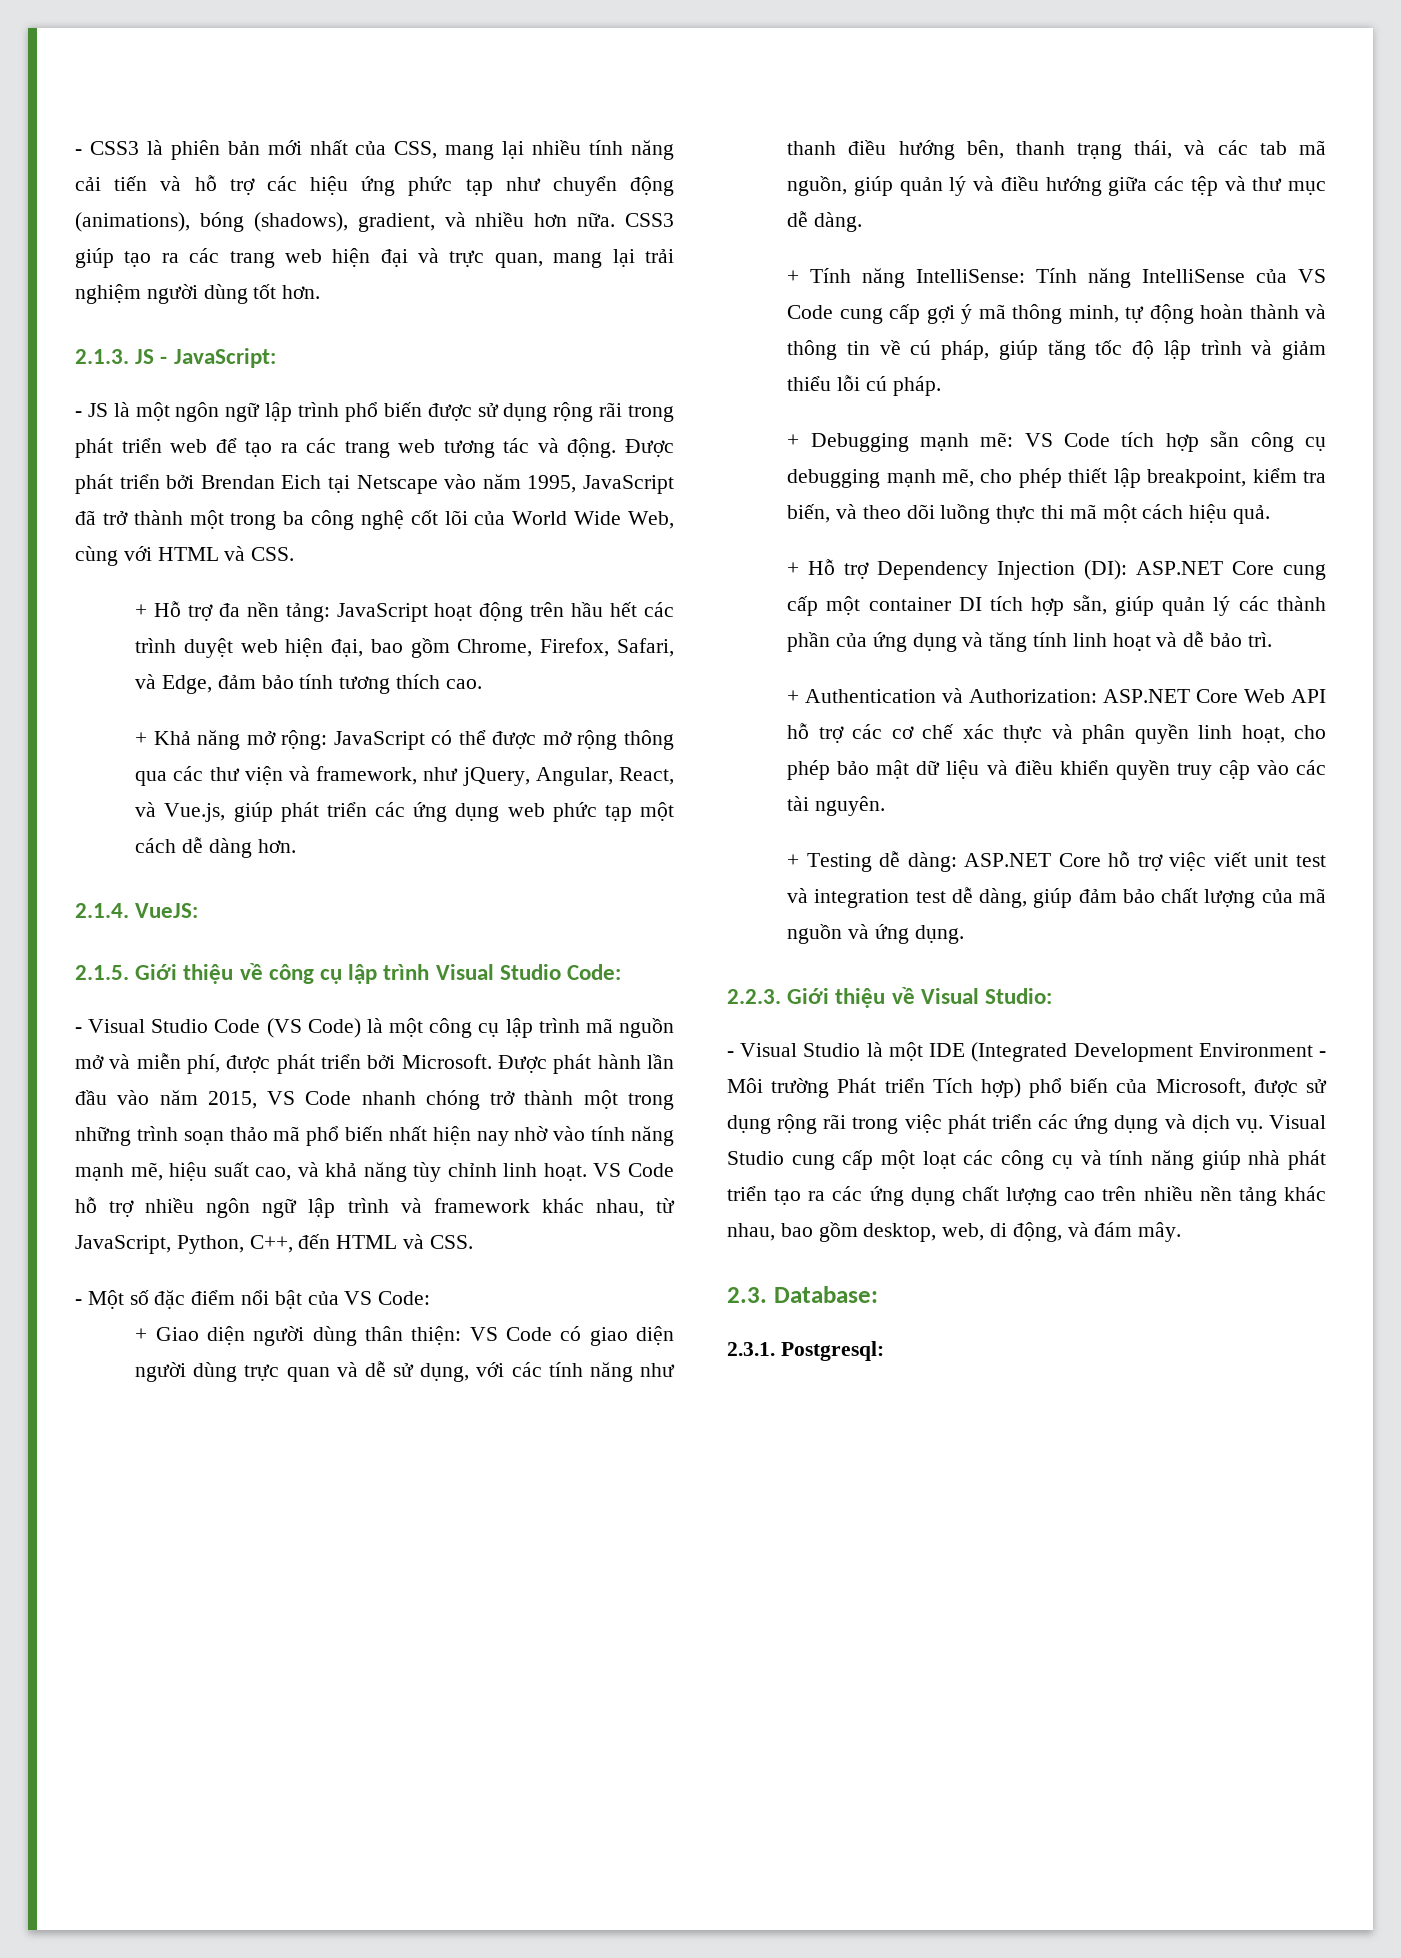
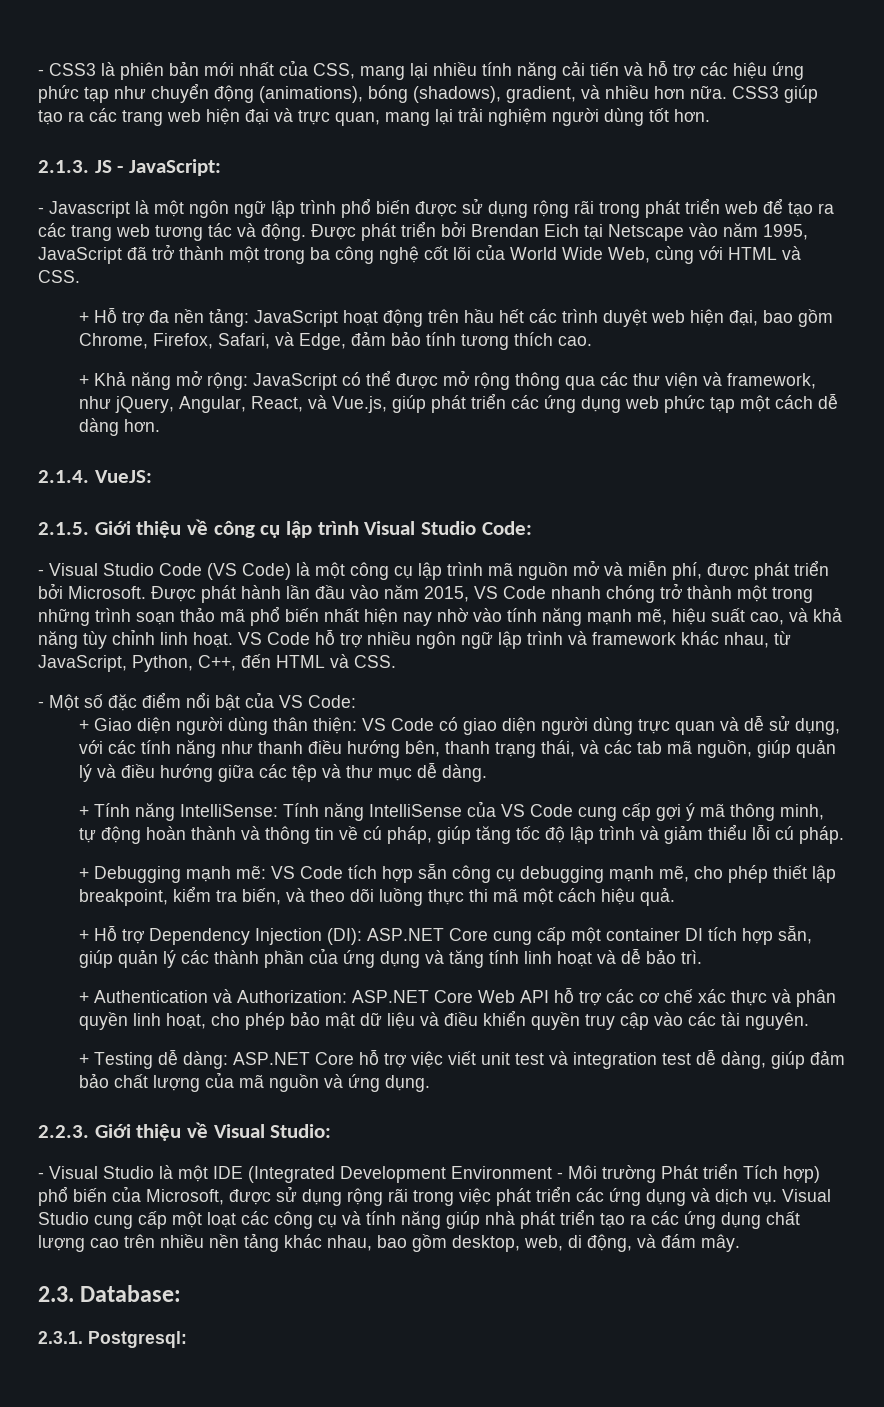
- - JS là một ngôn ngữ lập trình phổ biến được sử dụng rộng rãi trong phát triển web để tạo ra các trang web tương tác và động.
+ - Javascript là một ngôn ngữ lập trình phổ biến được sử dụng rộng rãi trong phát triển web để tạo ra các trang web tương tác và động.

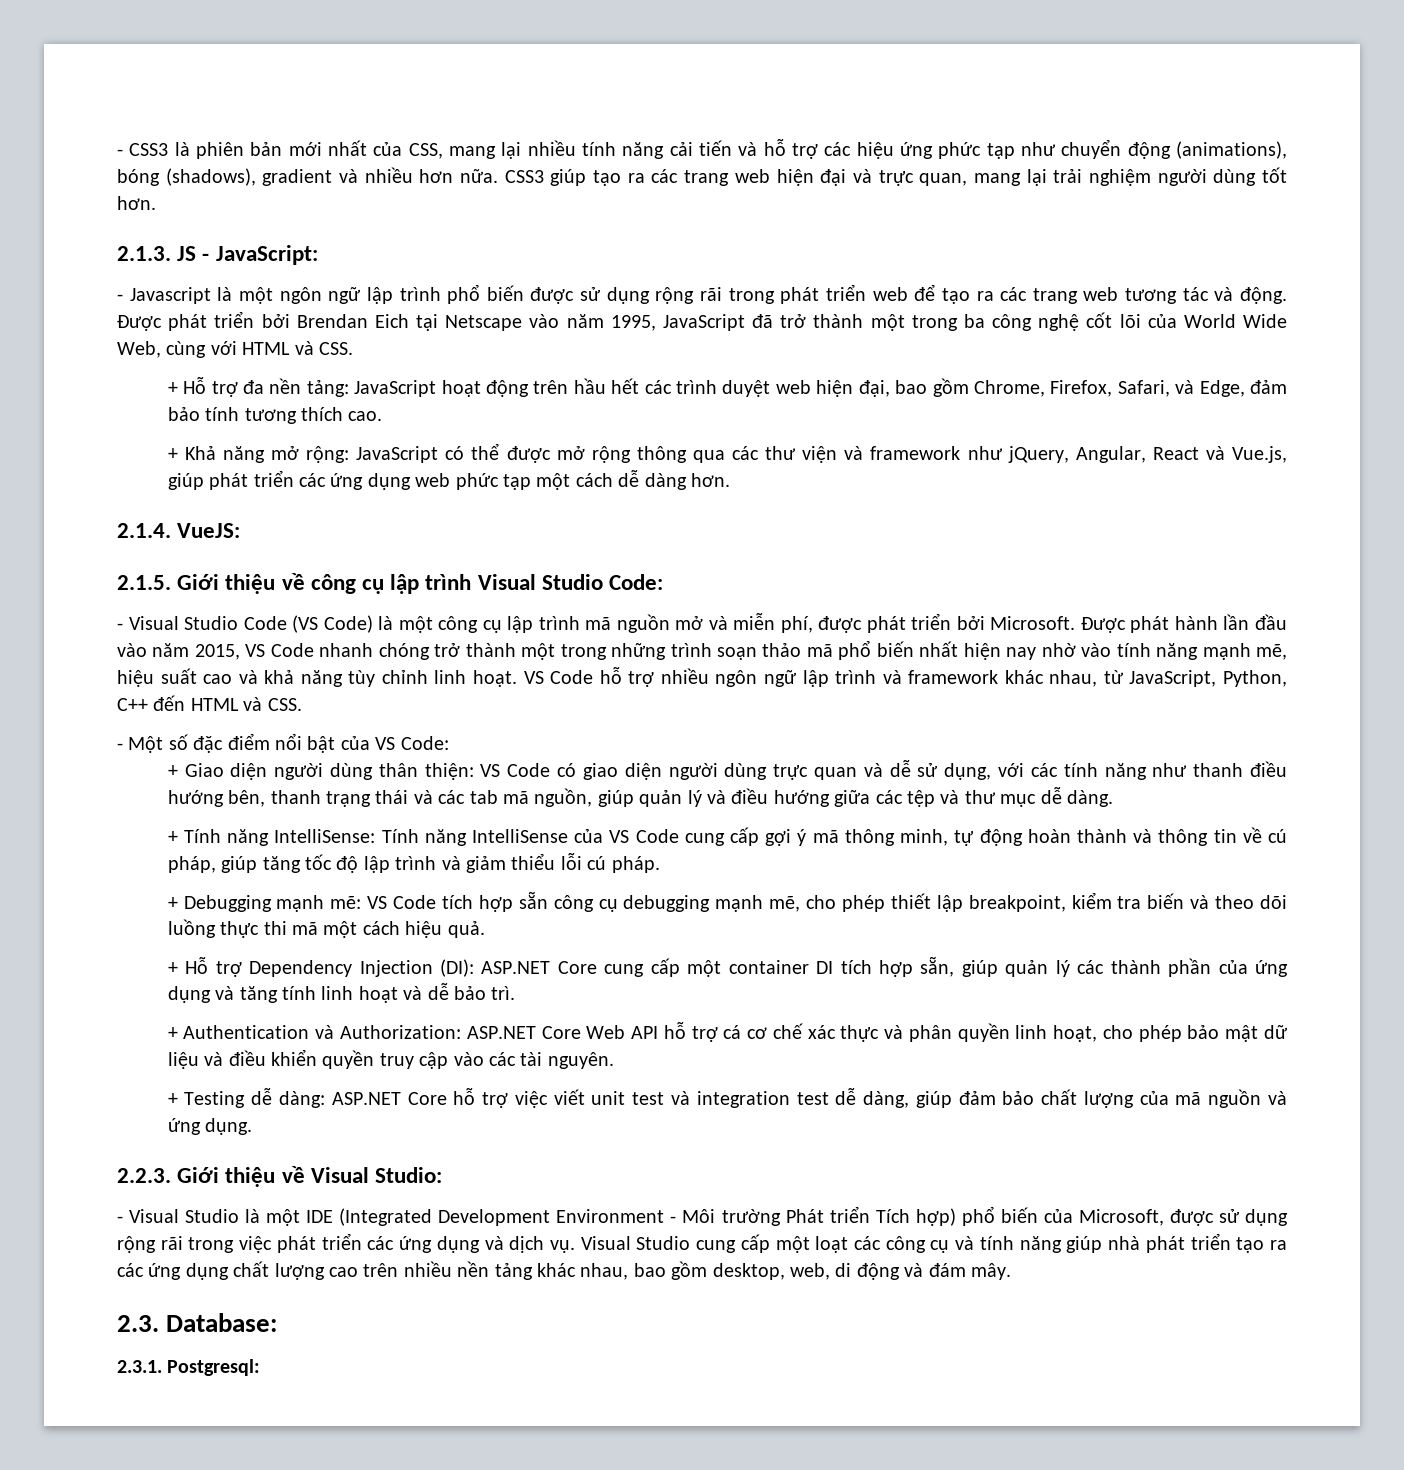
- - CSS3 là phiên bản mới nhất của CSS, mang lại nhiều tính năng cải tiến và hỗ trợ các hiệu ứng phức tạp như chuyển động (animations), bóng (shadows), gradient, và nhiều hơn nữa.
+ - CSS3 là phiên bản mới nhất của CSS, mang lại nhiều tính năng cải tiến và hỗ trợ các hiệu ứng phức tạp như chuyển động (animations), bóng (shadows), gradient và nhiều hơn nữa.
- + Khả năng mở rộng: JavaScript có thể được mở rộng thông qua các thư viện và framework, như jQuery, Angular, React, và Vue.js, giúp phát triển các ứng dụng web phức tạp một cách dễ dàng hơn.
+ + Khả năng mở rộng: JavaScript có thể được mở rộng thông qua các thư viện và framework như jQuery, Angular, React và Vue.js, giúp phát triển các ứng dụng web phức tạp một cách dễ dàng hơn.
- Được phát hành lần đầu vào năm 2015, VS Code nhanh chóng trở thành một trong những trình soạn thảo mã phổ biến nhất hiện nay nhờ vào tính năng mạnh mẽ, hiệu suất cao, và khả năng tùy chỉnh linh hoạt.
+ Được phát hành lần đầu vào năm 2015, VS Code nhanh chóng trở thành một trong những trình soạn thảo mã phổ biến nhất hiện nay nhờ vào tính năng mạnh mẽ, hiệu suất cao và khả năng tùy chỉnh linh hoạt.
- VS Code hỗ trợ nhiều ngôn ngữ lập trình và framework khác nhau, từ JavaScript, Python, C++, đến HTML và CSS.
+ VS Code hỗ trợ nhiều ngôn ngữ lập trình và framework khác nhau, từ JavaScript, Python, C++ đến HTML và CSS.
- + Giao diện người dùng thân thiện: VS Code có giao diện người dùng trực quan và dễ sử dụng, với các tính năng như thanh điều hướng bên, thanh trạng thái, và các tab mã nguồn, giúp quản lý và điều hướng giữa các tệp và thư mục dễ dàng.
+ + Giao diện người dùng thân thiện: VS Code có giao diện người dùng trực quan và dễ sử dụng, với các tính năng như thanh điều hướng bên, thanh trạng thái và các tab mã nguồn, giúp quản lý và điều hướng giữa các tệp và thư mục dễ dàng.
- + Debugging mạnh mẽ: VS Code tích hợp sẵn công cụ debugging mạnh mẽ, cho phép thiết lập breakpoint, kiểm tra biến, và theo dõi luồng thực thi mã một cách hiệu quả.
+ + Debugging mạnh mẽ: VS Code tích hợp sẵn công cụ debugging mạnh mẽ, cho phép thiết lập breakpoint, kiểm tra biến và theo dõi luồng thực thi mã một cách hiệu quả.
- + Authentication và Authorization: ASP.NET Core Web API hỗ trợ các cơ chế xác thực và phân quyền linh hoạt, cho phép bảo mật dữ liệu và điều khiển quyền truy cập vào các tài nguyên.
+ + Authentication và Authorization: ASP.NET Core Web API hỗ trợ cá cơ chế xác thực và phân quyền linh hoạt, cho phép bảo mật dữ liệu và điều khiển quyền truy cập vào các tài nguyên.
- Visual Studio cung cấp một loạt các công cụ và tính năng giúp nhà phát triển tạo ra các ứng dụng chất lượng cao trên nhiều nền tảng khác nhau, bao gồm desktop, web, di động, và đám mây.
+ Visual Studio cung cấp một loạt các công cụ và tính năng giúp nhà phát triển tạo ra các ứng dụng chất lượng cao trên nhiều nền tảng khác nhau, bao gồm desktop, web, di động và đám mây.

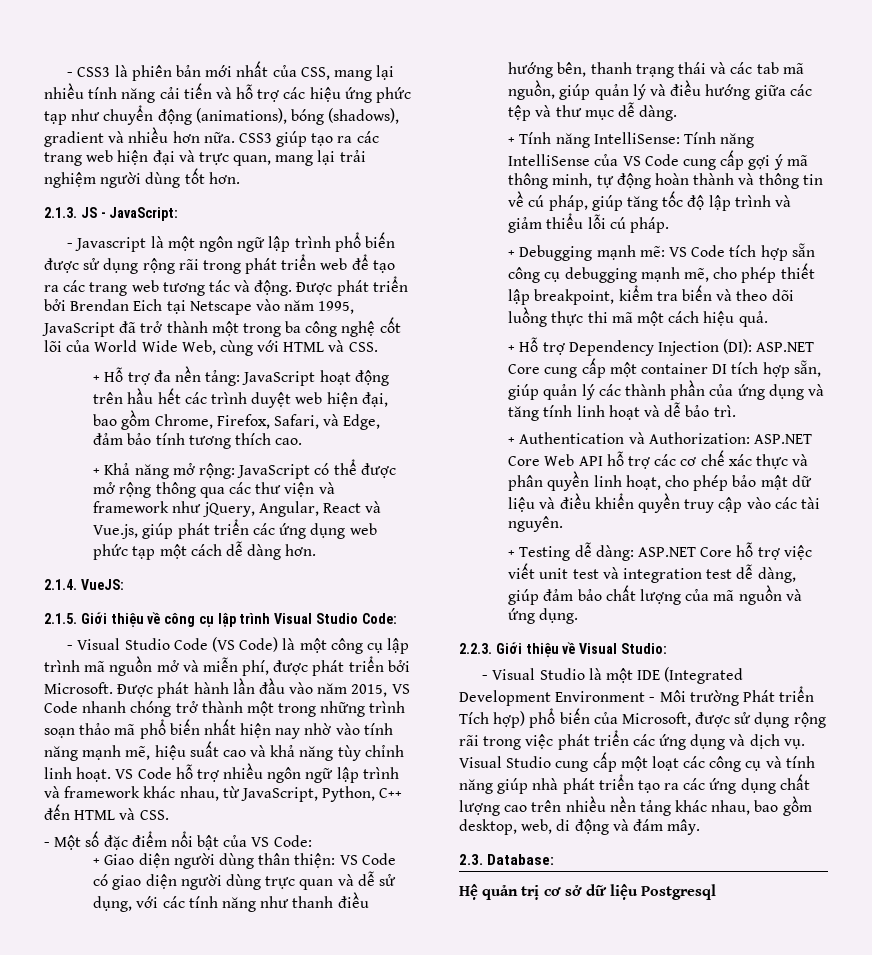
- + Authentication và Authorization: ASP.NET Core Web API hỗ trợ cá cơ chế xác thực và phân quyền linh hoạt, cho phép bảo mật dữ liệu và điều khiển quyền truy cập vào các tài nguyên.
+ + Authentication và Authorization: ASP.NET Core Web API hỗ trợ các cơ chế xác thực và phân quyền linh hoạt, cho phép bảo mật dữ liệu và điều khiển quyền truy cập vào các tài nguyên.
- 2.3.1. Postgresql:
+ Hệ quản trị cơ sở dữ liệu Postgresql

